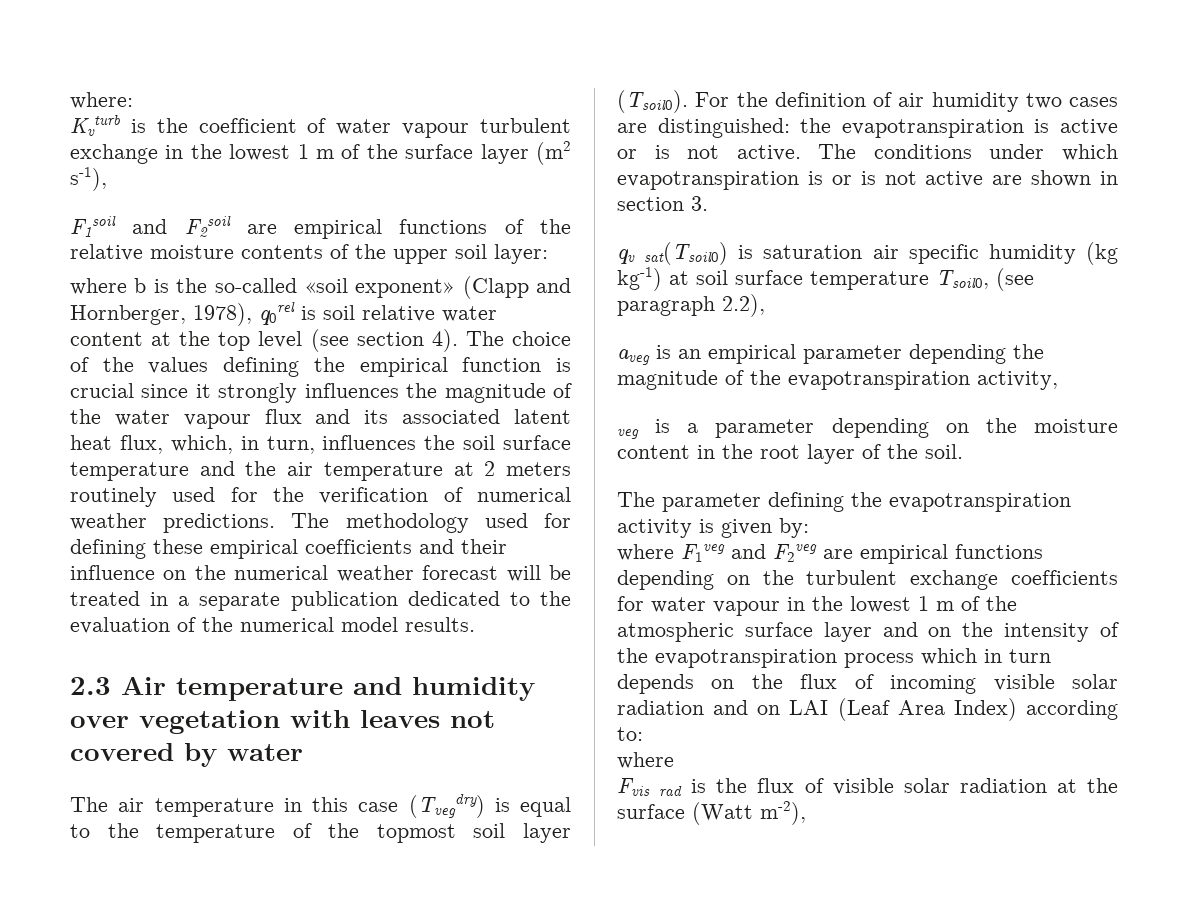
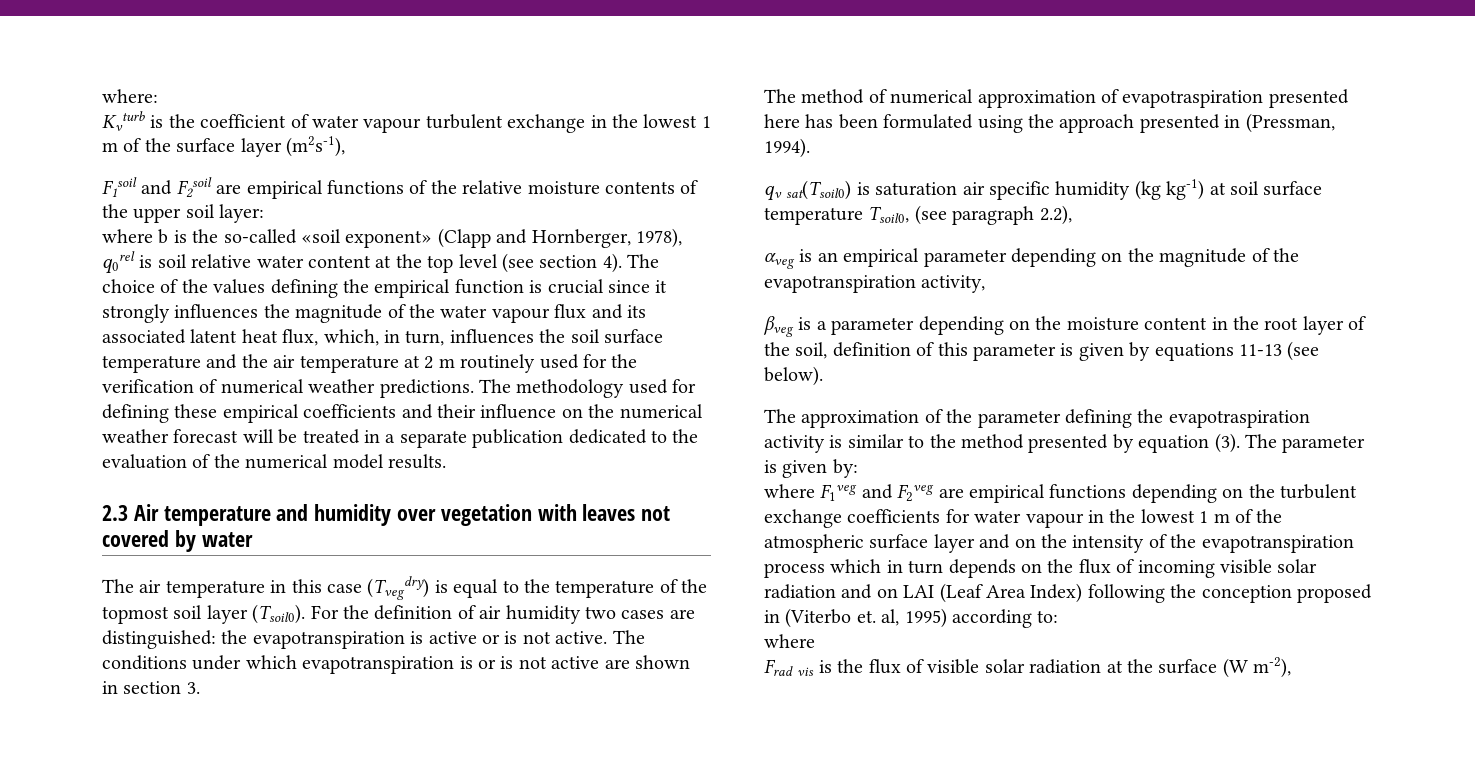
- Kvturb is the coefficient of water vapour turbulent exchange in the lowest 1 m of the surface layer (m2 s-1),
+ Kvturb is the coefficient of water vapour turbulent exchange in the lowest 1 m of the surface layer (m2s-1),
- The choice of the values defining the empirical function is crucial since it strongly influences the magnitude of the water vapour flux and its associated latent heat flux, which, in turn, influences the soil surface temperature and the air temperature at 2 meters routinely used for the verification of numerical weather predictions.
+ The choice of the values defining the empirical function is crucial since it strongly influences the magnitude of the water vapour flux and its associated latent heat flux, which, in turn, influences the soil surface temperature and the air temperature at 2 m routinely used for the verification of numerical weather predictions.
+ The method of numerical approximation of evapotraspiration presented here has been formulated using the approach presented in (Pressman, 1994).
- aveg is an empirical parameter depending the magnitude of the evapotranspiration activity,
+ αveg is an empirical parameter depending on the magnitude of the evapotranspiration activity,
- veg is a parameter depending on the moisture content in the root layer of the soil.
- The parameter defining the evapotranspiration activity is given by:
+ βveg is a parameter depending on the moisture content in the root layer of the soil, definition of this parameter is given by equations 11-13 (see below).
+ The approximation of the parameter defining the evapotraspiration activity is similar to the method presented by equation (3). The parameter is given by:
- where F1veg and F2veg are empirical functions depending on the turbulent exchange coefficients for water vapour in the lowest 1 m of the atmospheric surface layer and on the intensity of the evapotranspiration process which in turn depends on the flux of incoming visible solar radiation and on LAI (Leaf Area Index) according to:
+ where F1veg and F2veg are empirical functions depending on the turbulent exchange coefficients for water vapour in the lowest 1 m of the atmospheric surface layer and on the intensity of the evapotranspiration process which in turn depends on the flux of incoming visible solar radiation and on LAI (Leaf Area Index) following the conception proposed in (Viterbo et. al, 1995) according to:
- Fvis rad is the flux of visible solar radiation at the surface (Watt m-2),
+ Frad vis is the flux of visible solar radiation at the surface (W m-2),

